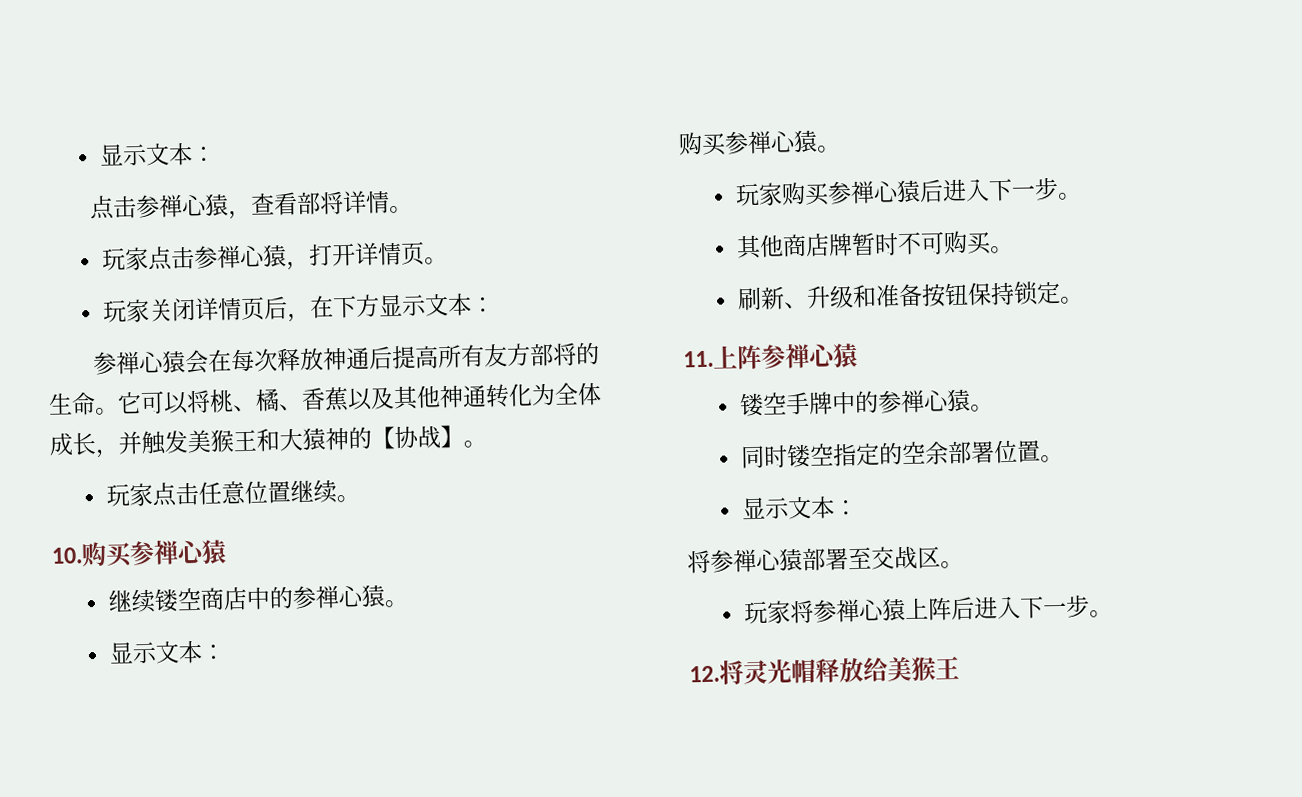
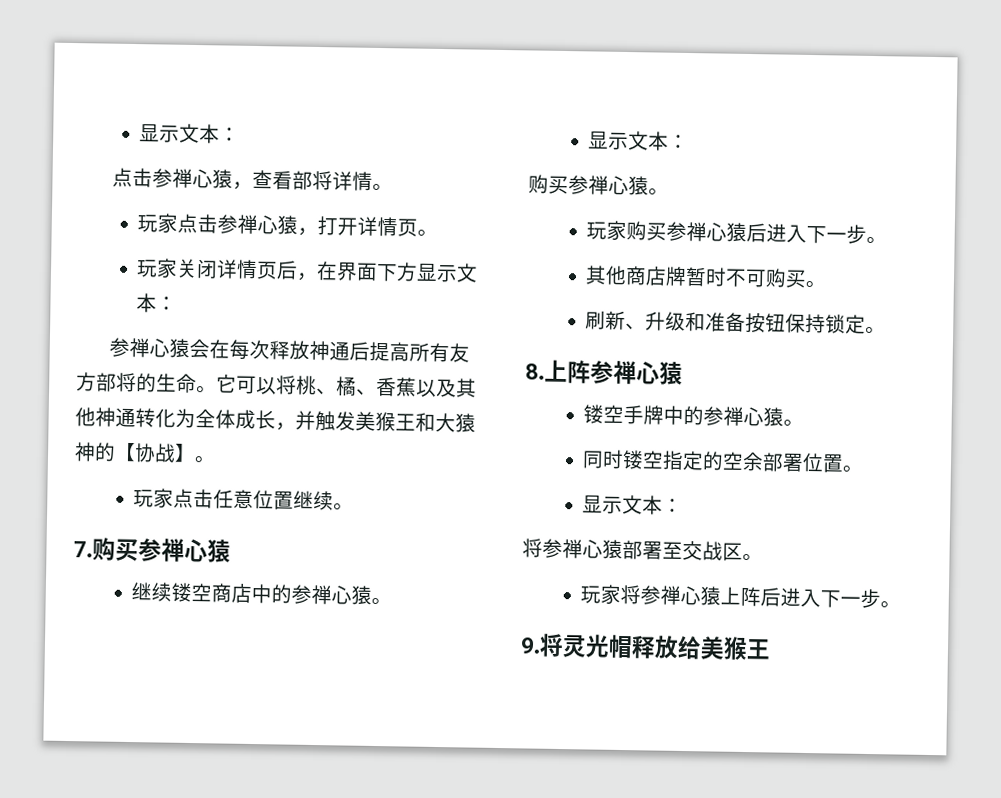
- 玩家关闭详情页后，在下方显示文本：
+ 玩家关闭详情页后，在界面下方显示文本：
- 10.购买参禅心猿
+ 7.购买参禅心猿
- 11.上阵参禅心猿
+ 8.上阵参禅心猿
- 12.将灵光帽释放给美猴王
+ 9.将灵光帽释放给美猴王

